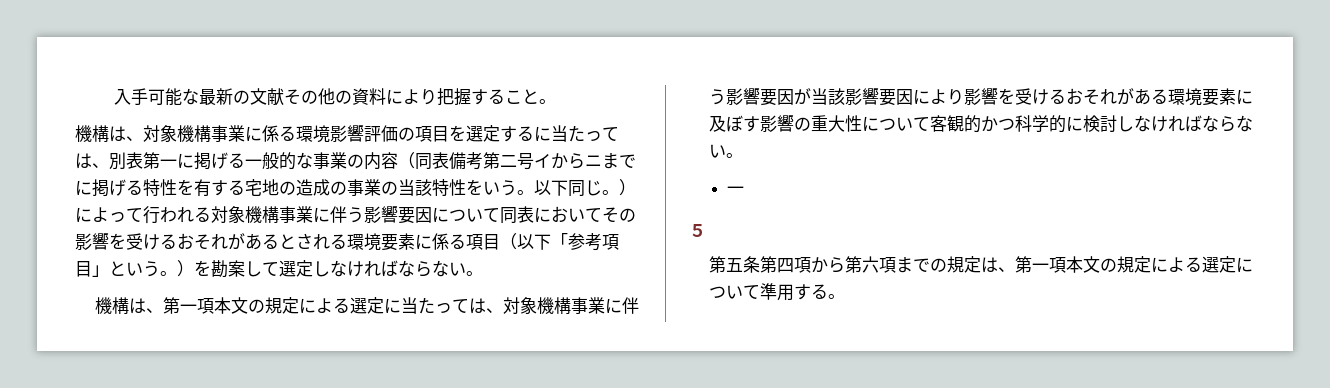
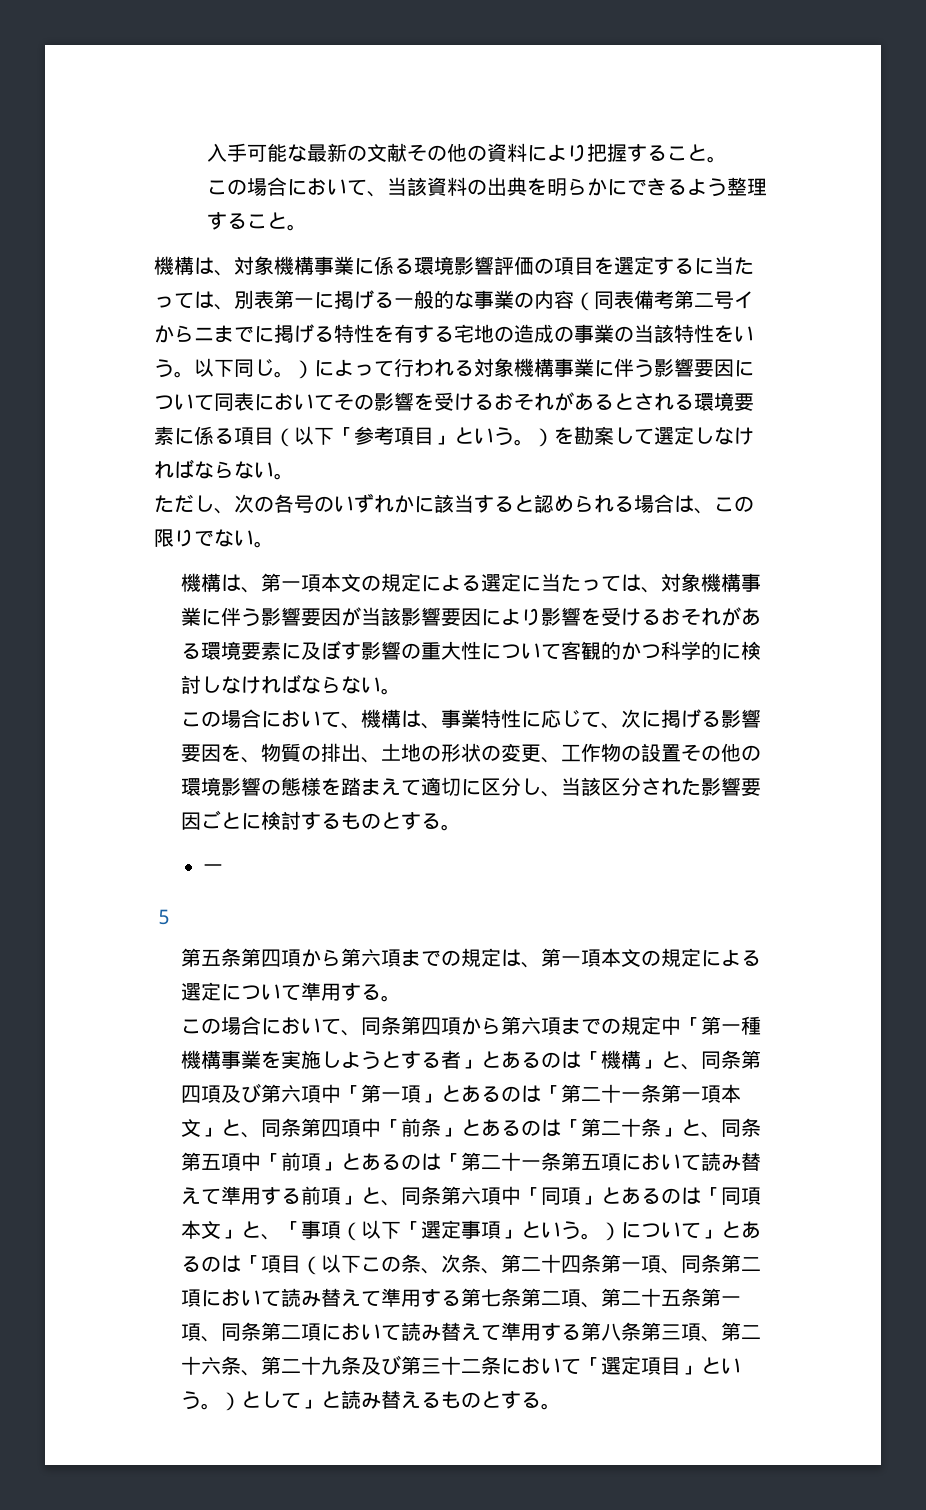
+ この場合において、当該資料の出典を明らかにできるよう整理すること。
+ ただし、次の各号のいずれかに該当すると認められる場合は、この限りでない。
+ この場合において、機構は、事業特性に応じて、次に掲げる影響要因を、物質の排出、土地の形状の変更、工作物の設置その他の環境影響の態様を踏まえて適切に区分し、当該区分された影響要因ごとに検討するものとする。
+ この場合において、同条第四項から第六項までの規定中「第一種機構事業を実施しようとする者」とあるのは「機構」と、同条第四項及び第六項中「第一項」とあるのは「第二十一条第一項本文」と、同条第四項中「前条」とあるのは「第二十条」と、同条第五項中「前項」とあるのは「第二十一条第五項において読み替えて準用する前項」と、同条第六項中「同項」とあるのは「同項本文」と、「事項（以下「選定事項」という。）について」とあるのは「項目（以下この条、次条、第二十四条第一項、同条第二項において読み替えて準用する第七条第二項、第二十五条第一項、同条第二項において読み替えて準用する第八条第三項、第二十六条、第二十九条及び第三十二条において「選定項目」という。）として」と読み替えるものとする。

